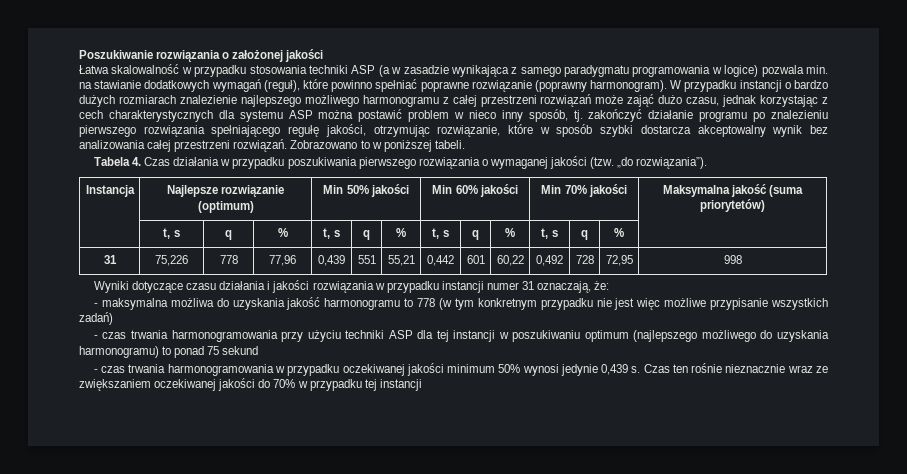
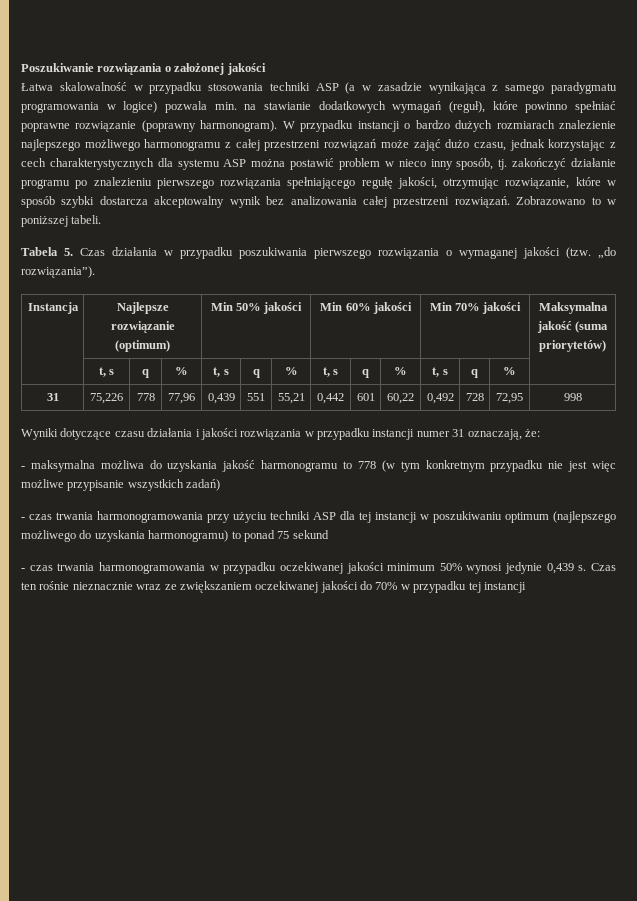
- Tabela 4. Czas działania w przypadku poszukiwania pierwszego rozwiązania o wymaganej jakości (tzw.
+ Tabela 5. Czas działania w przypadku poszukiwania pierwszego rozwiązania o wymaganej jakości (tzw.

